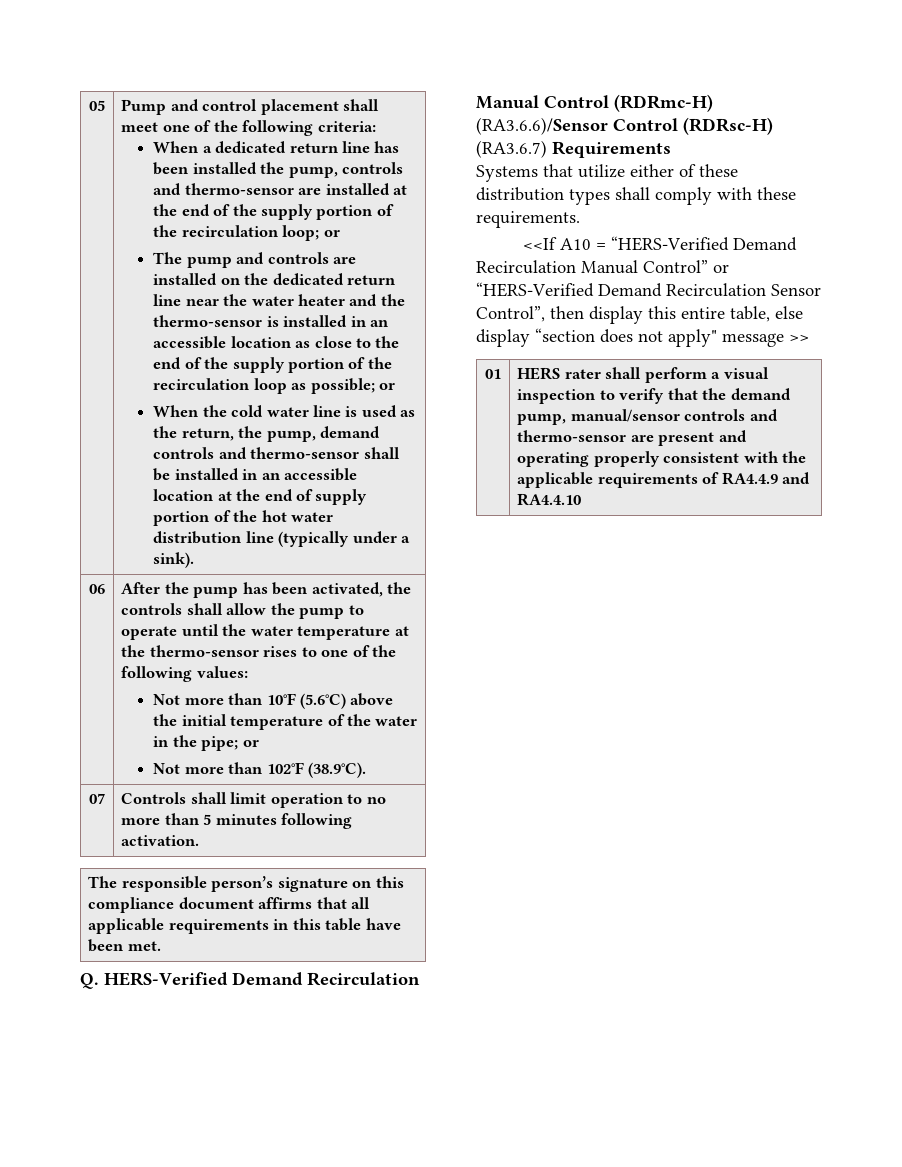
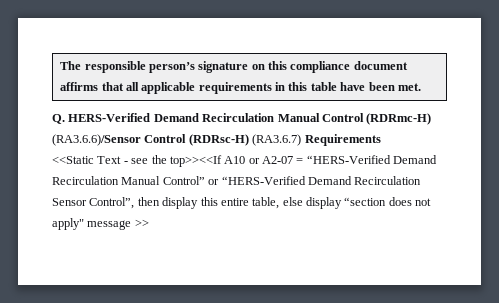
- 05 | Pump and control placement shall meet one of the following criteria:
- When a dedicated return line has been installed the pump, controls and thermo-sensor are installed at the end of the supply portion of the recirculation loop; or
- The pump and controls are installed on the dedicated return line near the water heater and the thermo-sensor is installed in an accessible location as close to the end of the supply portion of the recirculation loop as possible; or
- When the cold water line is used as the return, the pump, demand controls and thermo-sensor shall be installed in an accessible location at the end of supply portion of the hot water distribution line (typically under a sink).
- 06 | After the pump has been activated, the controls shall allow the pump to operate until the water temperature at the thermo-sensor rises to one of the following values:
- Not more than 10°F (5.6°C) above the initial temperature of the water in the pipe; or
- Not more than 102°F (38.9°C).
- 07 | Controls shall limit operation to no more than 5 minutes following activation.
- Systems that utilize either of these distribution types shall comply with these requirements.
- <<If A10 = “HERS-Verified Demand Recirculation Manual Control” or “HERS-Verified Demand Recirculation Sensor Control”, then display this entire table, else display “section does not apply" message >>
+ <<Static Text - see the top>><<If A10 or A2-07 = “HERS-Verified Demand Recirculation Manual Control” or “HERS-Verified Demand Recirculation Sensor Control”, then display this entire table, else display “section does not apply" message >>
- 01 | HERS rater shall perform a visual inspection to verify that the demand pump, manual/sensor controls and thermo-sensor are present and operating properly consistent with the applicable requirements of RA4.4.9 and RA4.4.10

